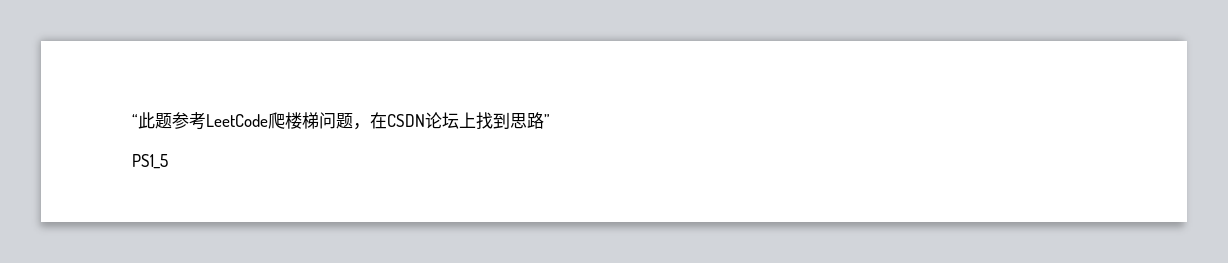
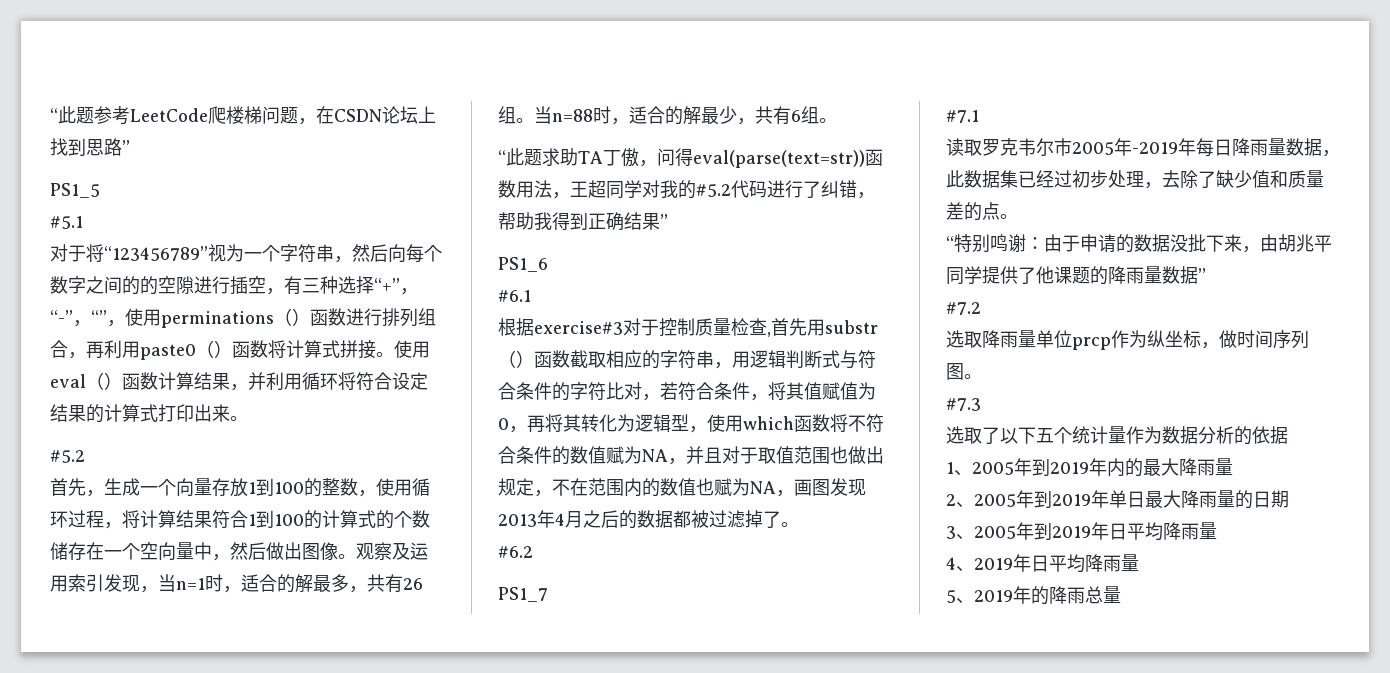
+ #5.1
+ 对于将“123456789”视为一个字符串，然后向每个数字之间的的空隙进行插空，有三种选择“+”，“-”，“”，使用perminations（）函数进行排列组合，再利用paste0（）函数将计算式拼接。使用eval（）函数计算结果，并利用循环将符合设定结果的计算式打印出来。
+ #5.2
+ 首先，生成一个向量存放1到100的整数，使用循环过程，将计算结果符合1到100的计算式的个数储存在一个空向量中，然后做出图像。观察及运用索引发现，当n=1时，适合的解最多，共有26组。当n=88时，适合的解最少，共有6组。
+ “此题求助TA丁傲，问得eval(parse(text=str))函数用法，王超同学对我的#5.2代码进行了纠错，帮助我得到正确结果”
+ PS1_6
+ #6.1
+ 根据exercise#3对于控制质量检查,首先用substr（）函数截取相应的字符串，用逻辑判断式与符合条件的字符比对，若符合条件，将其值赋值为0，再将其转化为逻辑型，使用which函数将不符合条件的数值赋为NA，并且对于取值范围也做出规定，不在范围内的数值也赋为NA，画图发现2013年4月之后的数据都被过滤掉了。
+ #6.2
+ PS1_7
+ #7.1
+ 读取罗克韦尔市2005年-2019年每日降雨量数据，此数据集已经过初步处理，去除了缺少值和质量差的点。
+ “特别鸣谢：由于申请的数据没批下来，由胡兆平同学提供了他课题的降雨量数据”
+ #7.2
+ 选取降雨量单位prcp作为纵坐标，做时间序列图。
+ #7.3
+ 选取了以下五个统计量作为数据分析的依据
+ 1、2005年到2019年内的最大降雨量
+ 2、2005年到2019年单日最大降雨量的日期
+ 3、2005年到2019年日平均降雨量
+ 4、2019年日平均降雨量
+ 5、2019年的降雨总量

